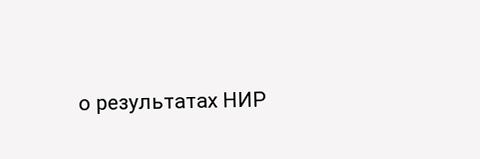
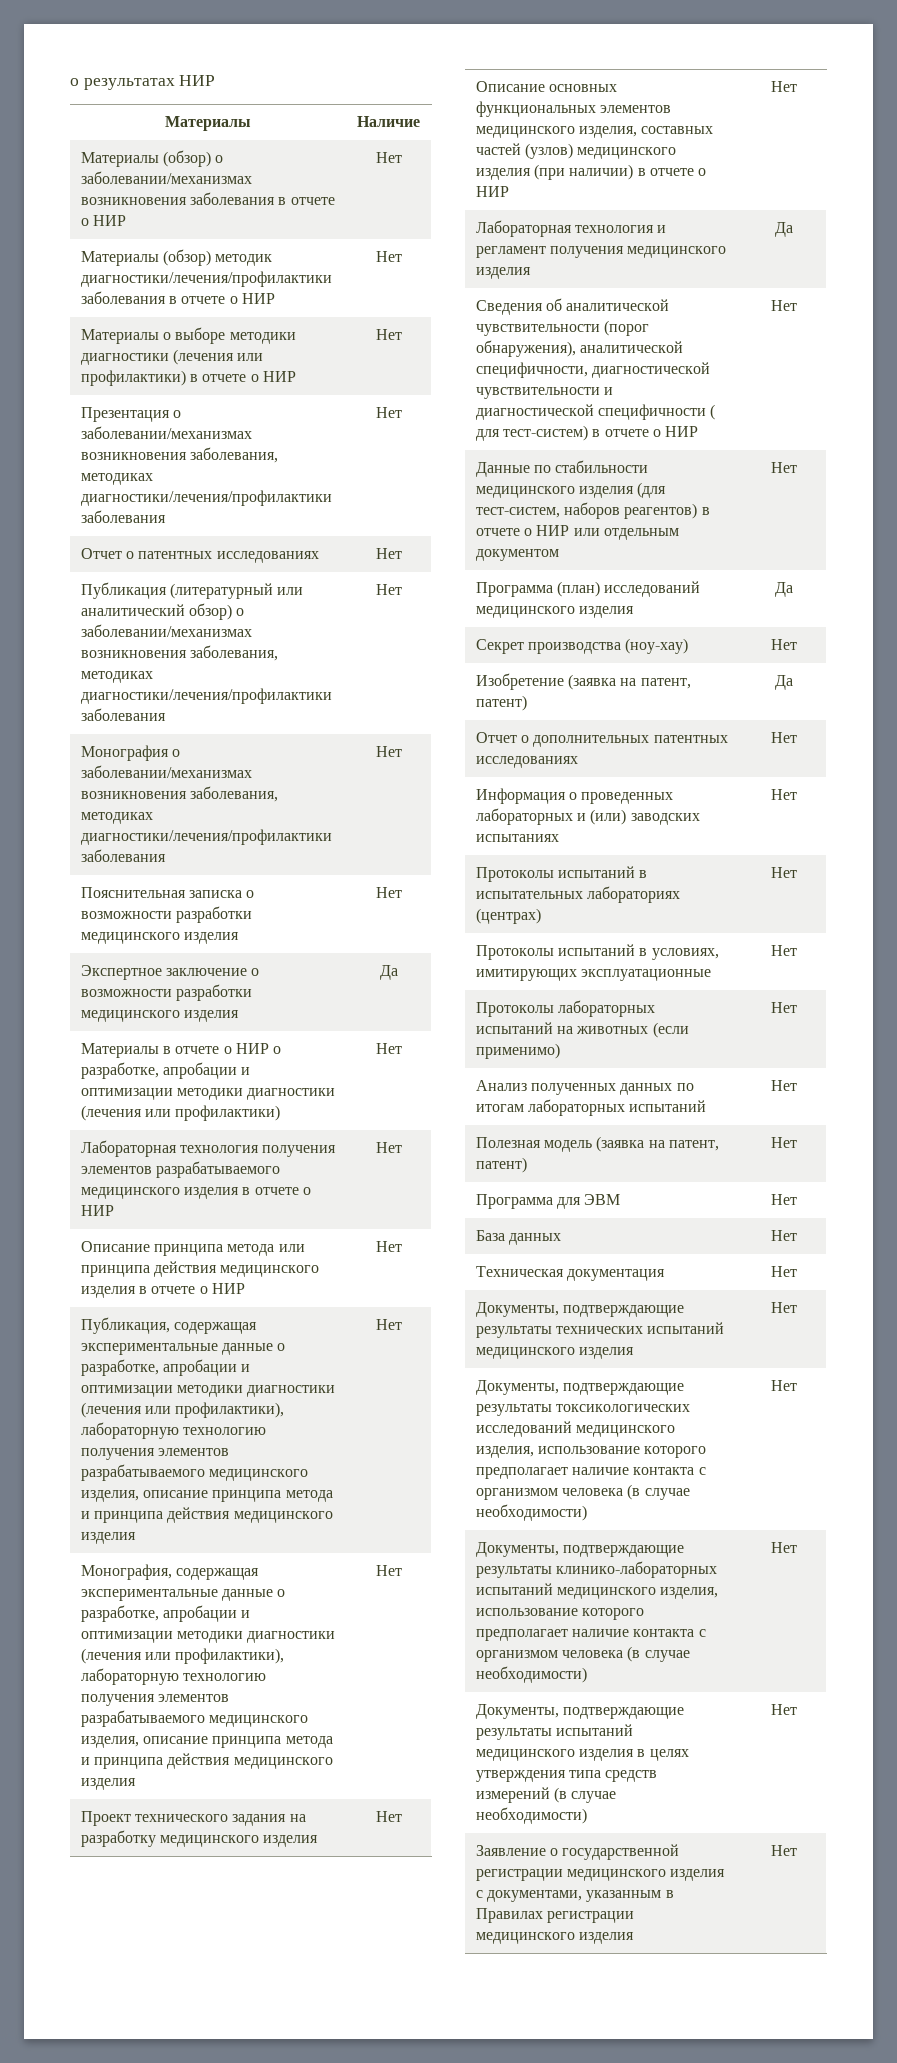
+ Материалы | Наличие
+ Материалы (обзор) о заболевании/механизмах возникновения заболевания в отчете о НИР | Нет
+ Материалы (обзор) методик диагностики/лечения/профилактики заболевания в отчете о НИР | Нет
+ Материалы о выборе методики диагностики (лечения или профилактики) в отчете о НИР | Нет
+ Презентация о заболевании/механизмах возникновения заболевания, методиках диагностики/лечения/профилактики заболевания | Нет
+ Отчет о патентных исследованиях | Нет
+ Публикация (литературный или аналитический обзор) о заболевании/механизмах возникновения заболевания, методиках диагностики/лечения/профилактики заболевания | Нет
+ Монография о заболевании/механизмах возникновения заболевания, методиках диагностики/лечения/профилактики заболевания | Нет
+ Пояснительная записка о возможности разработки медицинского изделия | Нет
+ Экспертное заключение о возможности разработки медицинского изделия | Да
+ Материалы в отчете о НИР о разработке, апробации и оптимизации методики диагностики (лечения или профилактики) | Нет
+ Лабораторная технология получения элементов разрабатываемого медицинского изделия в отчете о НИР | Нет
+ Описание принципа метода или принципа действия медицинского изделия в отчете о НИР | Нет
+ Публикация, содержащая экспериментальные данные о разработке, апробации и оптимизации методики диагностики (лечения или профилактики), лабораторную технологию получения элементов разрабатываемого медицинского изделия, описание принципа метода и принципа действия медицинского изделия | Нет
+ Монография, содержащая экспериментальные данные о разработке, апробации и оптимизации методики диагностики (лечения или профилактики), лабораторную технологию получения элементов разрабатываемого медицинского изделия, описание принципа метода и принципа действия медицинского изделия | Нет
+ Проект технического задания на разработку медицинского изделия | Нет
+ Описание основных функциональных элементов медицинского изделия, составных частей (узлов) медицинского изделия (при наличии) в отчете о НИР | Нет
+ Лабораторная технология и регламент получения медицинского изделия | Да
+ Сведения об аналитической чувствительности (порог обнаружения), аналитической специфичности, диагностической чувствительности и диагностической специфичности ( для тест-систем) в отчете о НИР | Нет
+ Данные по стабильности медицинского изделия (для тест-систем, наборов реагентов) в отчете о НИР или отдельным документом | Нет
+ Программа (план) исследований медицинского изделия | Да
+ Секрет производства (ноу-хау) | Нет
+ Изобретение (заявка на патент, патент) | Да
+ Отчет о дополнительных патентных исследованиях | Нет
+ Информация о проведенных лабораторных и (или) заводских испытаниях | Нет
+ Протоколы испытаний в испытательных лабораториях (центрах) | Нет
+ Протоколы испытаний в условиях, имитирующих эксплуатационные | Нет
+ Протоколы лабораторных испытаний на животных (если применимо) | Нет
+ Анализ полученных данных по итогам лабораторных испытаний | Нет
+ Полезная модель (заявка на патент, патент) | Нет
+ Программа для ЭВМ | Нет
+ База данных | Нет
+ Техническая документация | Нет
+ Документы, подтверждающие результаты технических испытаний медицинского изделия | Нет
+ Документы, подтверждающие результаты токсикологических исследований медицинского изделия, использование которого предполагает наличие контакта с организмом человека (в случае необходимости) | Нет
+ Документы, подтверждающие результаты клинико-лабораторных испытаний медицинского изделия, использование которого предполагает наличие контакта с организмом человека (в случае необходимости) | Нет
+ Документы, подтверждающие результаты испытаний медицинского изделия в целях утверждения типа средств измерений (в случае необходимости) | Нет
+ Заявление о государственной регистрации медицинского изделия с документами, указанным в Правилах регистрации медицинского изделия | Нет

